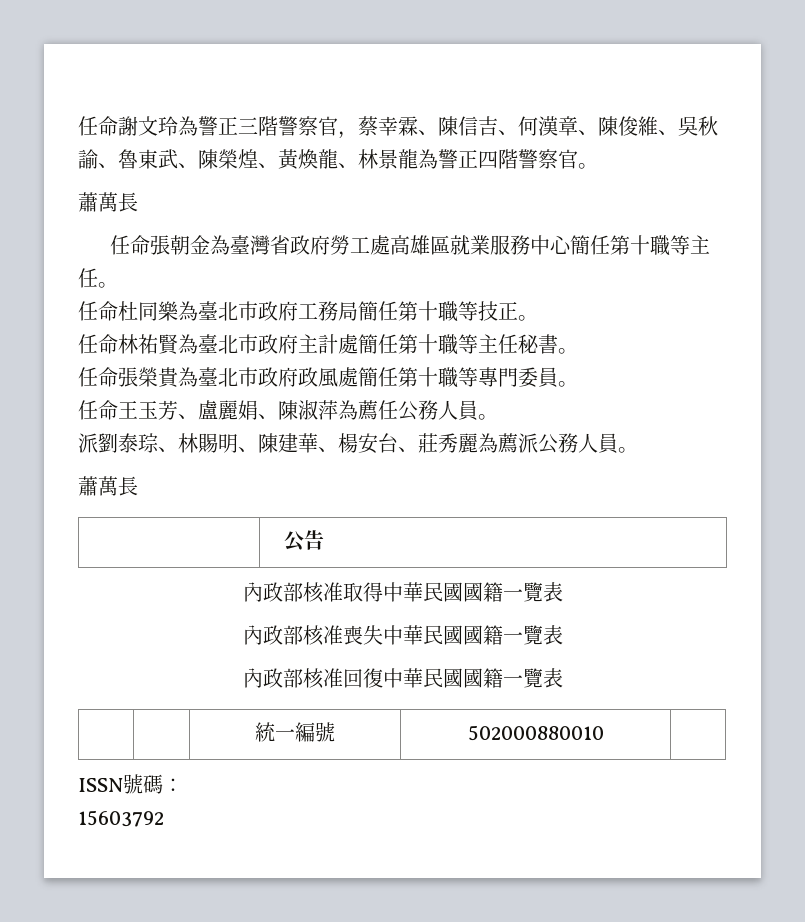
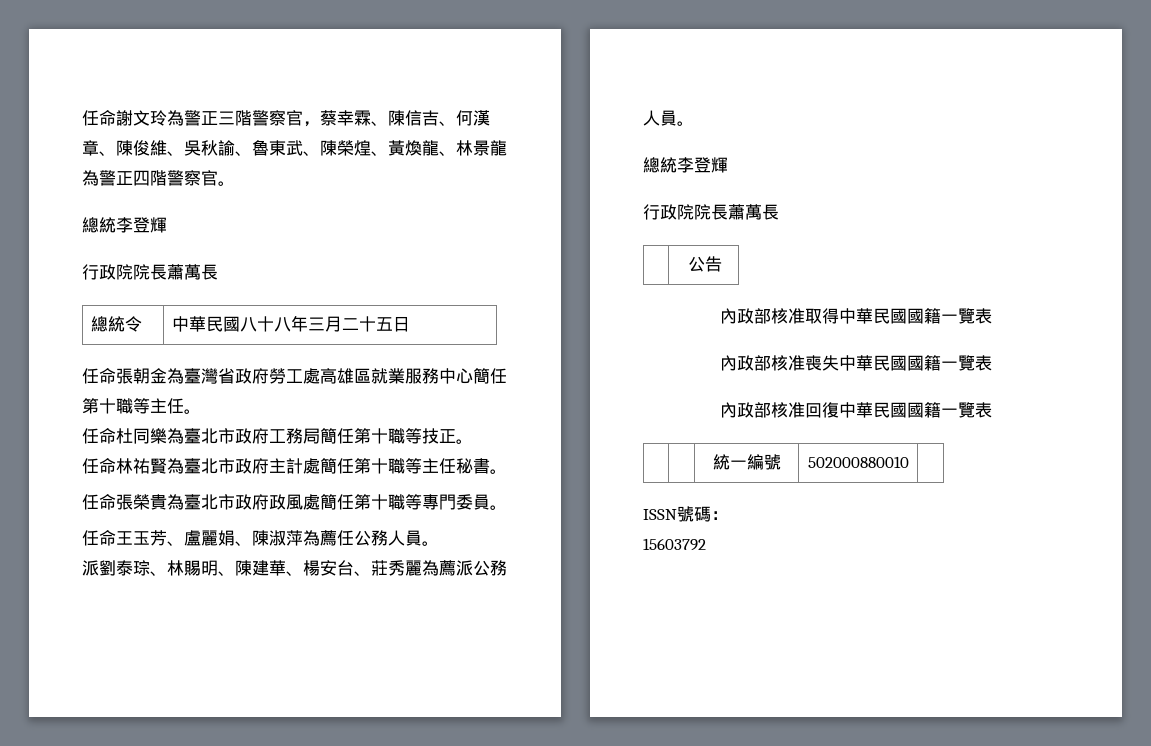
  任命謝文玲為警正三階警察官，蔡幸霖、陳信吉、何漢章、陳俊維、吳秋諭、魯東武、陳榮煌、黃煥龍、林景龍為警正四階警察官。
- 蕭萬長
+ 總統李登輝
+ 行政院院長蕭萬長
+ 總統令 | 中華民國八十八年三月二十五日
  派劉泰琮、林賜明、陳建華、楊安台、莊秀麗為薦派公務人員。
- 蕭萬長
+ 總統李登輝
+ 行政院院長蕭萬長

